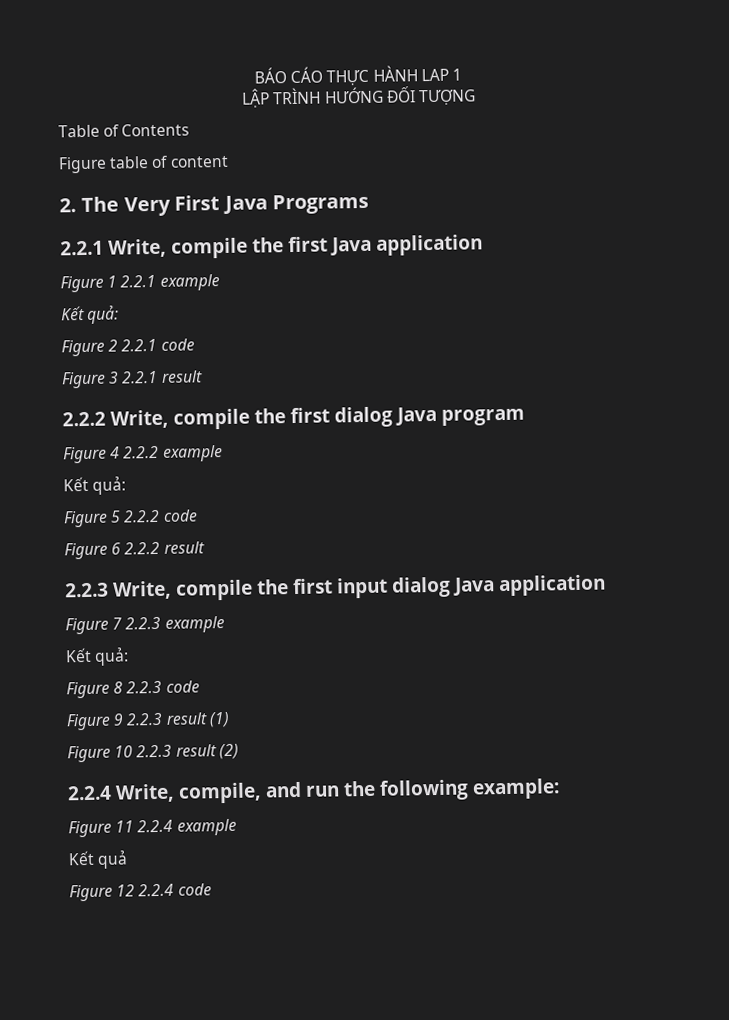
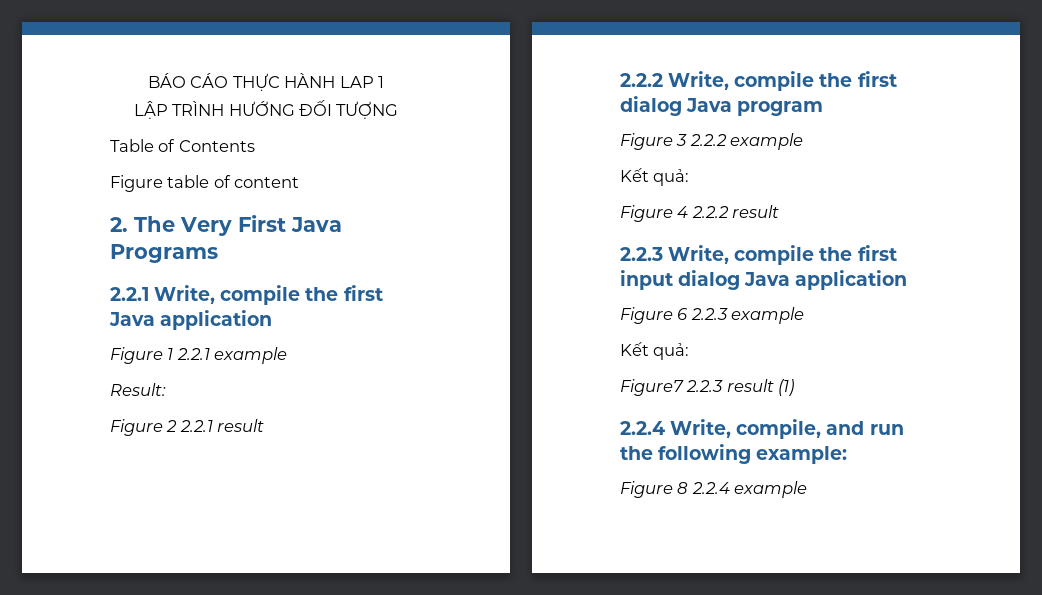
  Figure 1 2.2.1 example
- Kết quả:
+ Result:
- Figure 2 2.2.1 code
- Figure 3 2.2.1 result
+ Figure 2 2.2.1 result
- Figure 4 2.2.2 example
+ Figure 3 2.2.2 example
- Figure 5 2.2.2 code
- Figure 6 2.2.2 result
+ Figure 4 2.2.2 result
- Figure 7 2.2.3 example
+ Figure 6 2.2.3 example
- Figure 8 2.2.3 code
- Figure 9 2.2.3 result (1)
- Figure 10 2.2.3 result (2)
+ Figure7 2.2.3 result (1)
- Figure 11 2.2.4 example
+ Figure 8 2.2.4 example
- Kết quả
- Figure 12 2.2.4 code

